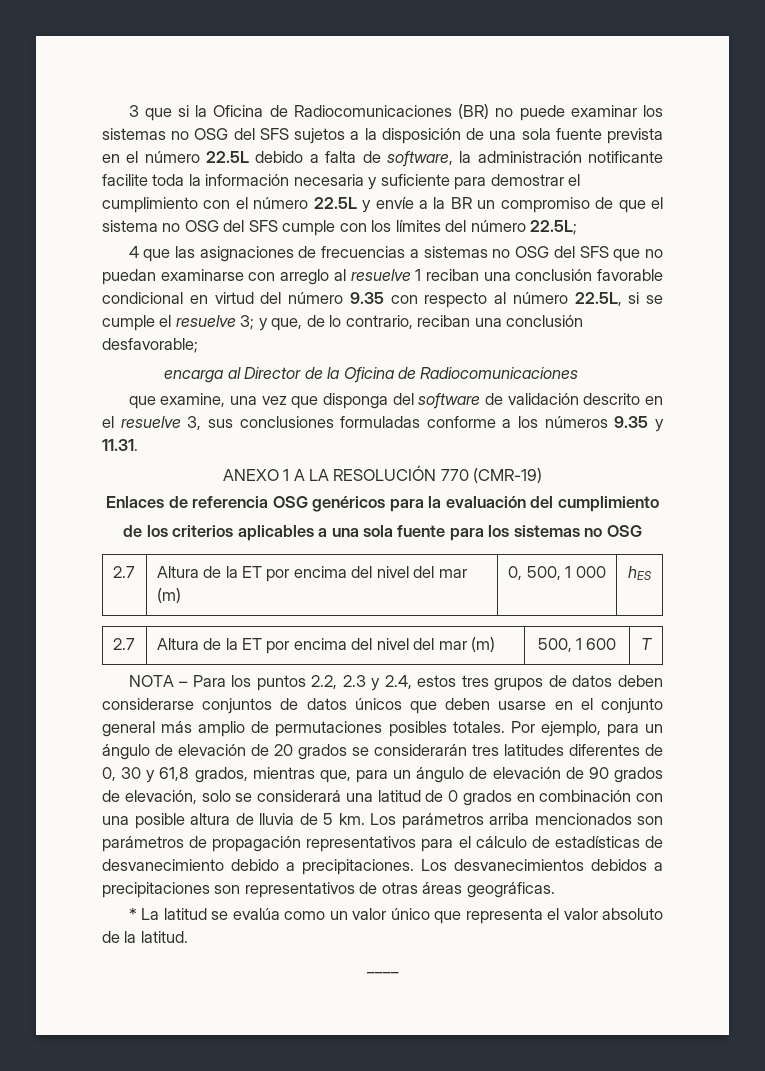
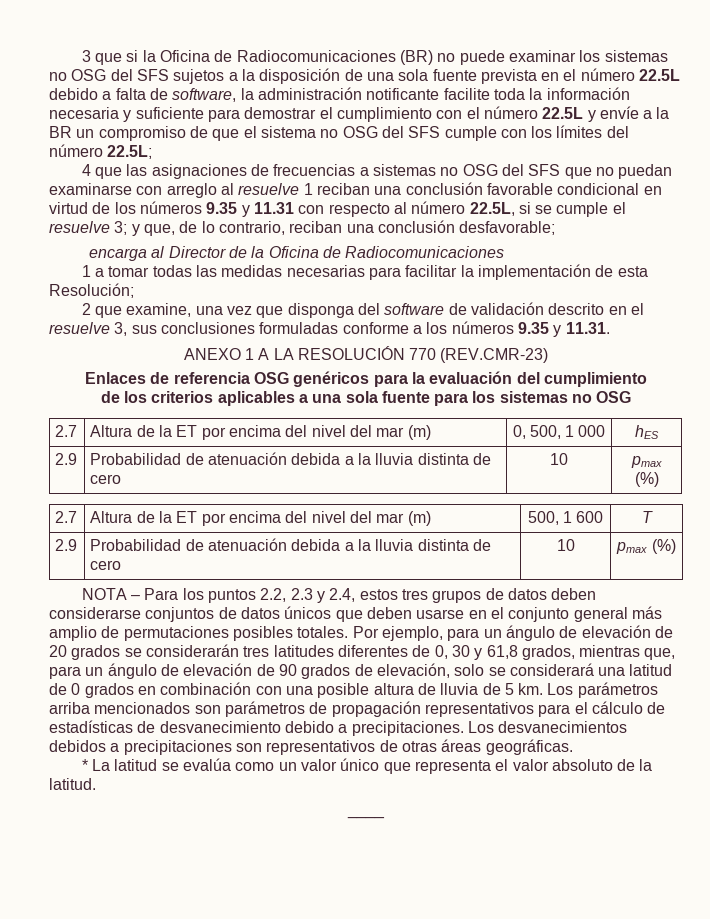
- 4 que las asignaciones de frecuencias a sistemas no OSG del SFS que no puedan examinarse con arreglo al resuelve 1 reciban una conclusión favorable condicional en virtud del número 9.35 con respecto al número 22.5L, si se cumple el resuelve 3; y que, de lo contrario, reciban una conclusión desfavorable;
+ 4 que las asignaciones de frecuencias a sistemas no OSG del SFS que no puedan examinarse con arreglo al resuelve 1 reciban una conclusión favorable condicional en virtud de los números 9.35 y 11.31 con respecto al número 22.5L, si se cumple el resuelve 3; y que, de lo contrario, reciban una conclusión desfavorable;
- que examine, una vez que disponga del software de validación descrito en el resuelve 3, sus conclusiones formuladas conforme a los números 9.35 y 11.31.
+ 1 a tomar todas las medidas necesarias para facilitar la implementación de esta Resolución;
+ 2 que examine, una vez que disponga del software de validación descrito en el resuelve 3, sus conclusiones formuladas conforme a los números 9.35 y 11.31.
- ANEXO 1 A LA RESOLUCIÓN 770 (CMR-19)
+ ANEXO 1 A LA RESOLUCIÓN 770 (REV.CMR-23)
  2.7 | Altura de la ET por encima del nivel del mar (m) | 0, 500, 1 000 | hES
+ 2.9 | Probabilidad de atenuación debida a la lluvia distinta de cero | 10 | pmax (%)
  2.7 | Altura de la ET por encima del nivel del mar (m) | 500, 1 600 | T
+ 2.9 | Probabilidad de atenuación debida a la lluvia distinta de cero | 10 | pmax (%)

